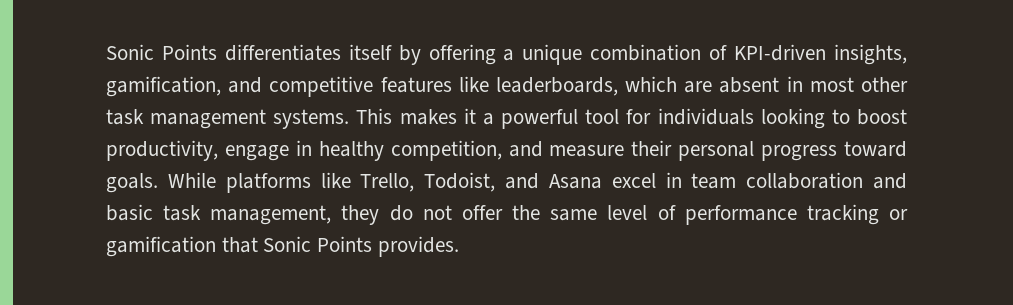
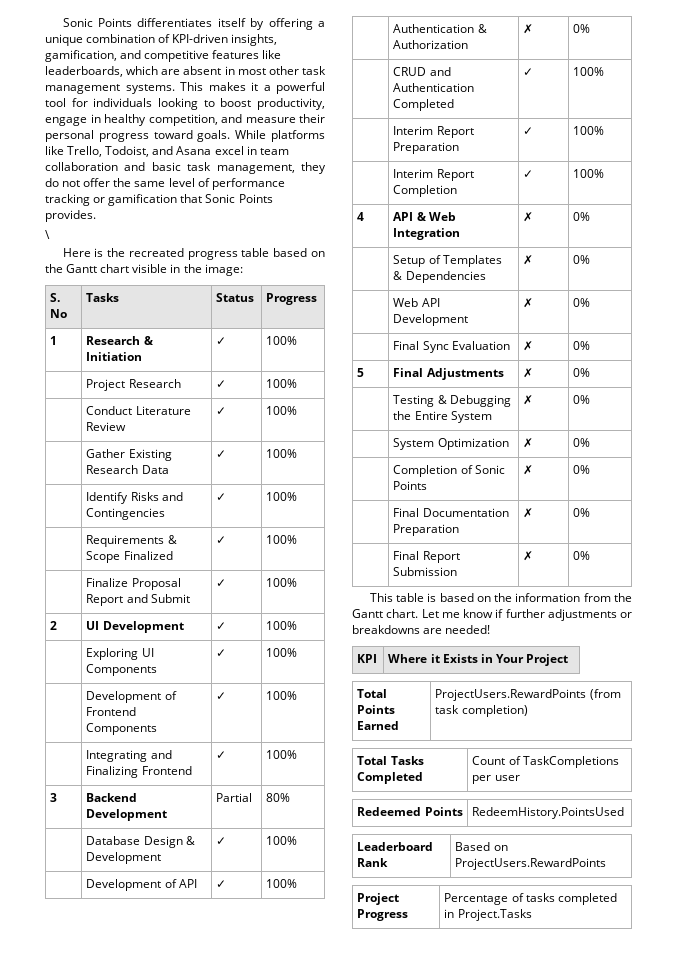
+ \
+ Here is the recreated progress table based on the Gantt chart visible in the image:
+ S. No | Tasks | Status | Progress
+ 1 | Research & Initiation | ✓ | 100%
+ | Project Research | ✓ | 100%
+ | Conduct Literature Review | ✓ | 100%
+ | Gather Existing Research Data | ✓ | 100%
+ | Identify Risks and Contingencies | ✓ | 100%
+ | Requirements & Scope Finalized | ✓ | 100%
+ | Finalize Proposal Report and Submit | ✓ | 100%
+ 2 | UI Development | ✓ | 100%
+ | Exploring UI Components | ✓ | 100%
+ | Development of Frontend Components | ✓ | 100%
+ | Integrating and Finalizing Frontend | ✓ | 100%
+ 3 | Backend Development | Partial | 80%
+ | Database Design & Development | ✓ | 100%
+ | Development of API | ✓ | 100%
+ | Authentication & Authorization | ✗ | 0%
+ | CRUD and Authentication Completed | ✓ | 100%
+ | Interim Report Preparation | ✓ | 100%
+ | Interim Report Completion | ✓ | 100%
+ 4 | API & Web Integration | ✗ | 0%
+ | Setup of Templates & Dependencies | ✗ | 0%
+ | Web API Development | ✗ | 0%
+ | Final Sync Evaluation | ✗ | 0%
+ 5 | Final Adjustments | ✗ | 0%
+ | Testing & Debugging the Entire System | ✗ | 0%
+ | System Optimization | ✗ | 0%
+ | Completion of Sonic Points | ✗ | 0%
+ | Final Documentation Preparation | ✗ | 0%
+ | Final Report Submission | ✗ | 0%
+ This table is based on the information from the Gantt chart. Let me know if further adjustments or breakdowns are needed!
+ KPI | Where it Exists in Your Project
+ Total Points Earned | ProjectUsers.RewardPoints (from task completion)
+ Total Tasks Completed | Count of TaskCompletions per user
+ Redeemed Points | RedeemHistory.PointsUsed
+ Leaderboard Rank | Based on ProjectUsers.RewardPoints
+ Project Progress | Percentage of tasks completed in Project.Tasks

